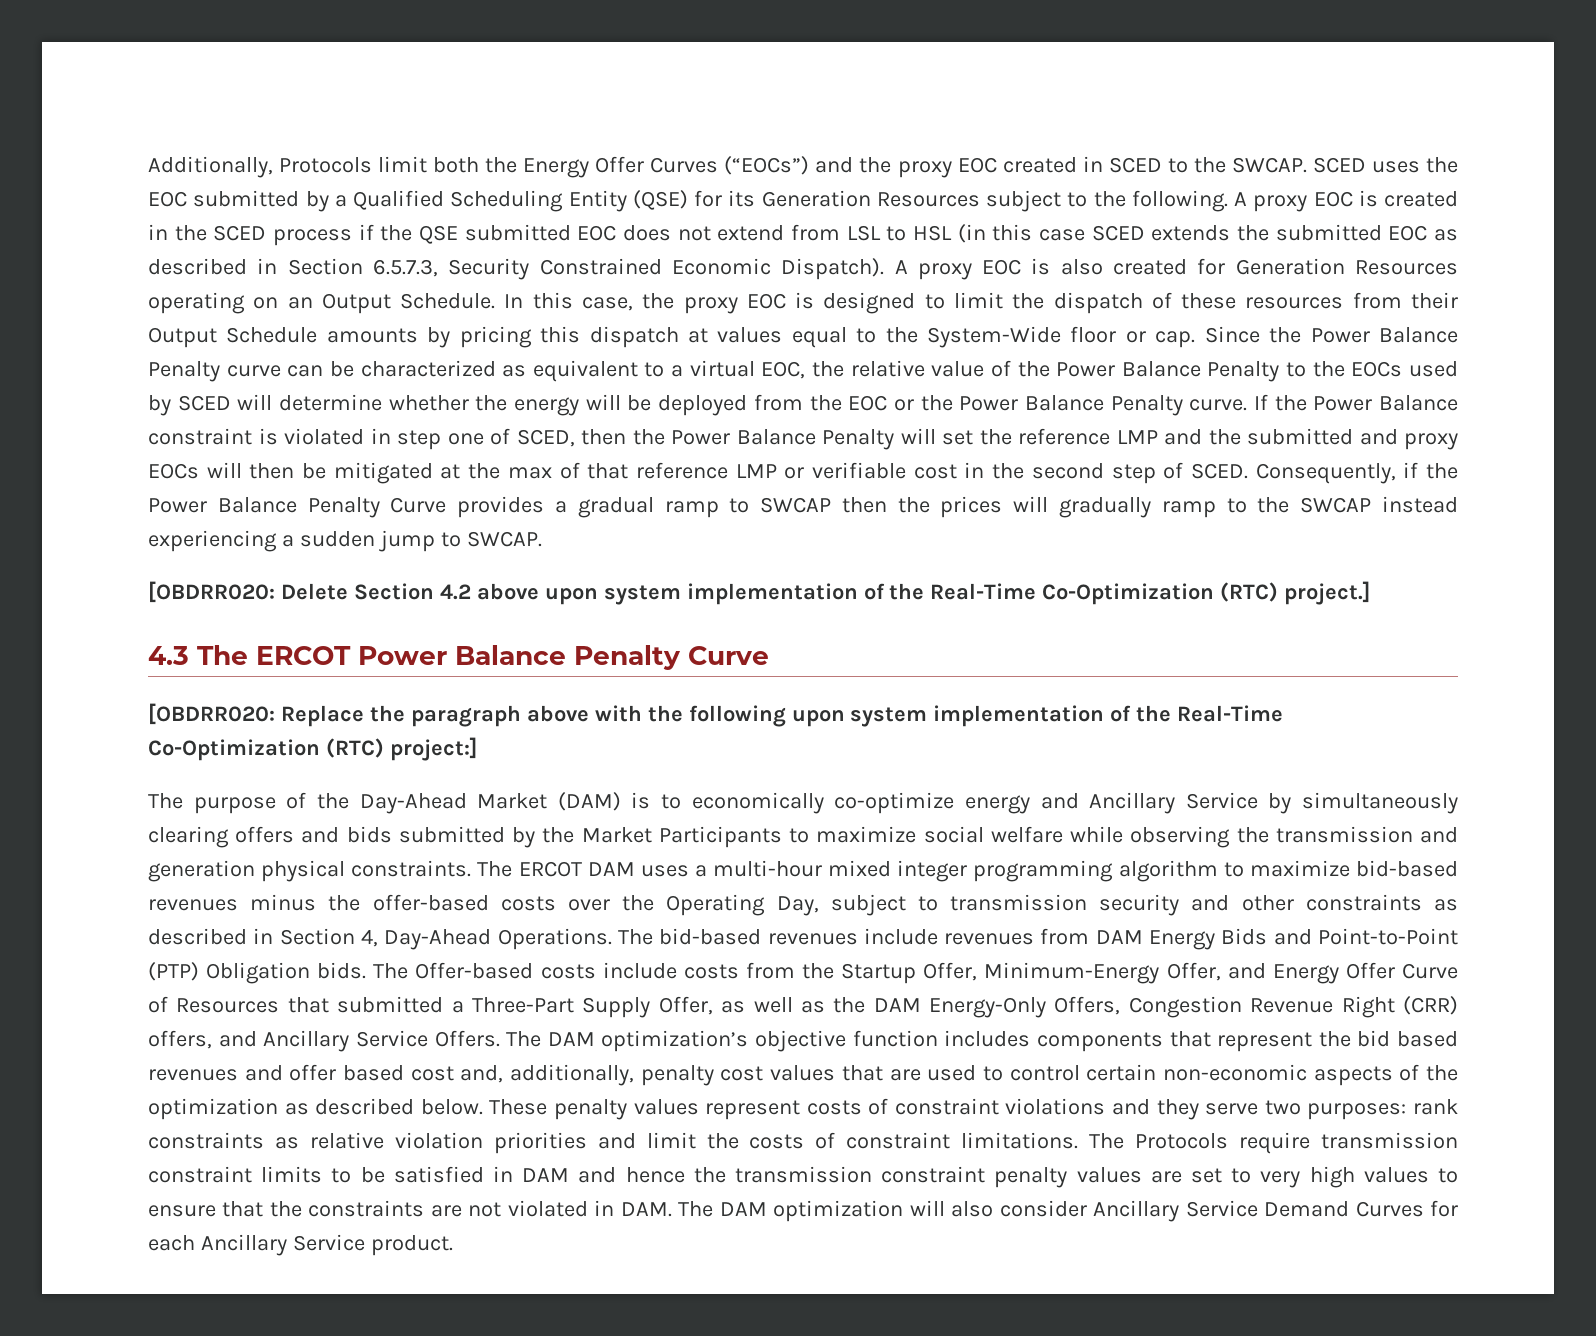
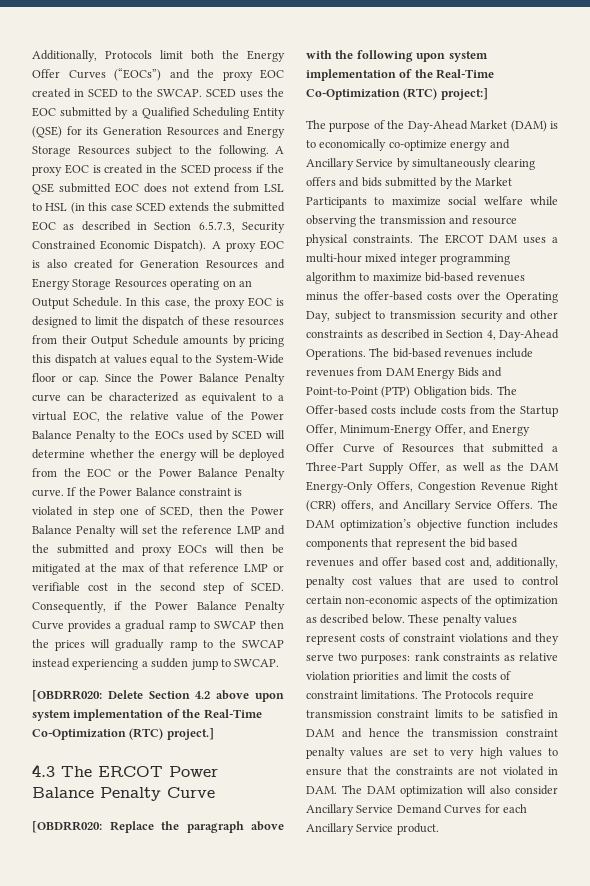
- SCED uses the EOC submitted by a Qualified Scheduling Entity (QSE) for its Generation Resources subject to the following.
+ SCED uses the EOC submitted by a Qualified Scheduling Entity (QSE) for its Generation Resources and Energy Storage Resources subject to the following.
- A proxy EOC is also created for Generation Resources operating on an Output Schedule.
+ A proxy EOC is also created for Generation Resources and Energy Storage Resources operating on an Output Schedule.
- The purpose of the Day-Ahead Market (DAM) is to economically co-optimize energy and Ancillary Service by simultaneously clearing offers and bids submitted by the Market Participants to maximize social welfare while observing the transmission and generation physical constraints.
+ The purpose of the Day-Ahead Market (DAM) is to economically co-optimize energy and Ancillary Service by simultaneously clearing offers and bids submitted by the Market Participants to maximize social welfare while observing the transmission and resource physical constraints.

